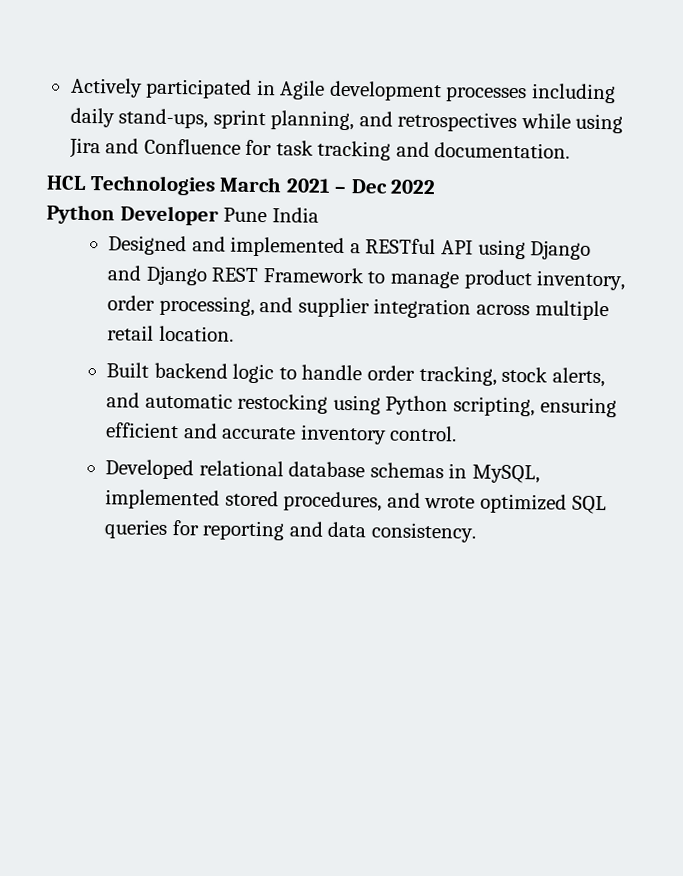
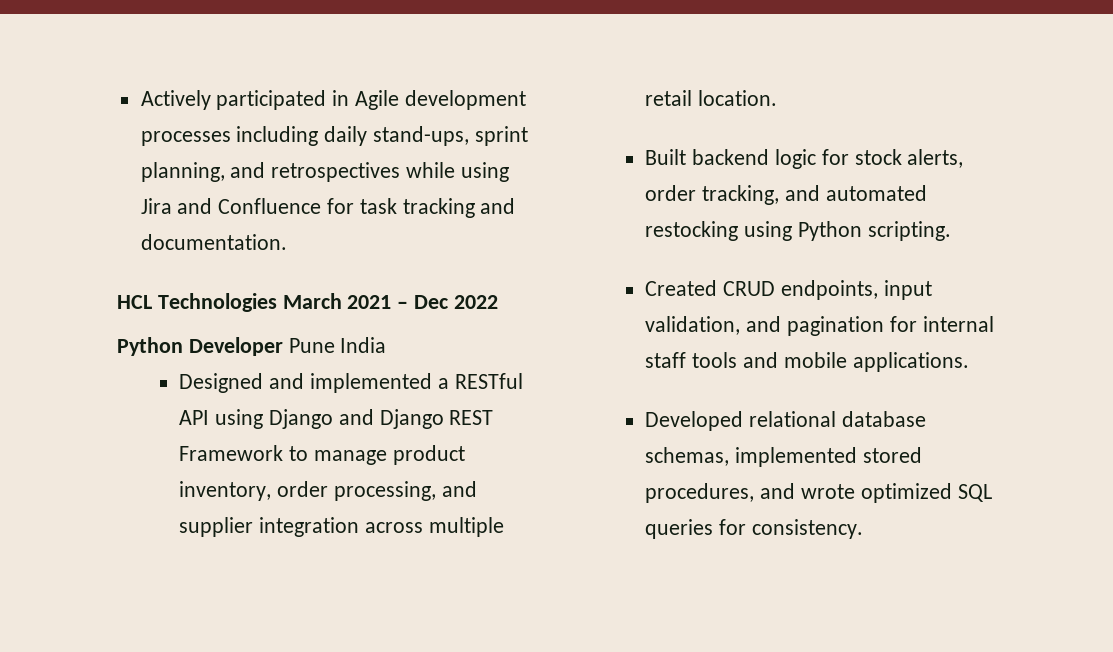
- Built backend logic to handle order tracking, stock alerts, and automatic restocking using Python scripting, ensuring efficient and accurate inventory control.
+ Built backend logic for stock alerts, order tracking, and automated restocking using Python scripting.
+ Created CRUD endpoints, input validation, and pagination for internal staff tools and mobile applications.
- Developed relational database schemas in MySQL, implemented stored procedures, and wrote optimized SQL queries for reporting and data consistency.
+ Developed relational database schemas, implemented stored procedures, and wrote optimized SQL queries for consistency.

